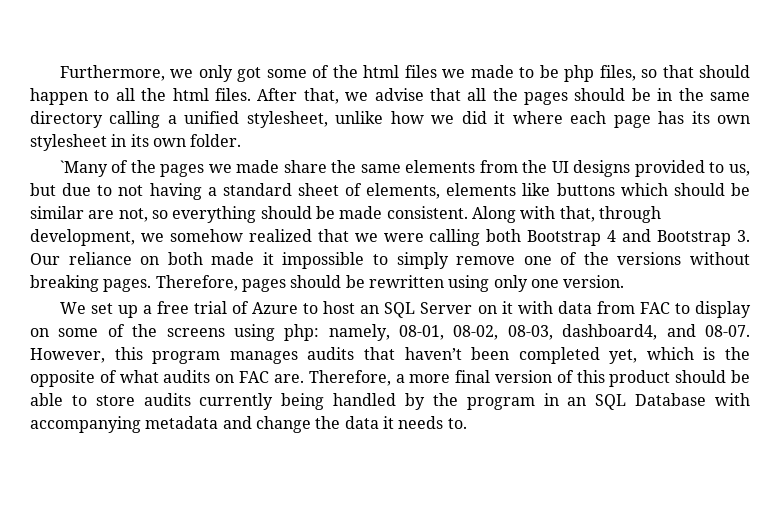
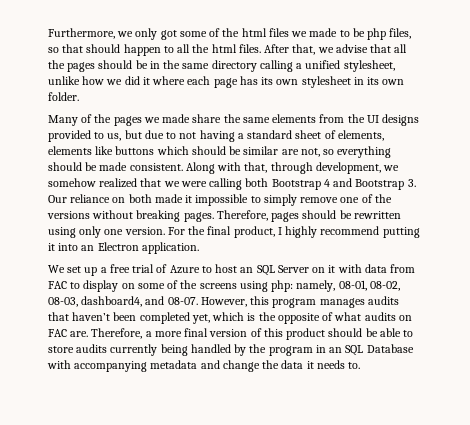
- `Many of the pages we made share the same elements from the UI designs provided to us, but due to not having a standard sheet of elements, elements like buttons which should be similar are not, so everything should be made consistent.
+ Many of the pages we made share the same elements from the UI designs provided to us, but due to not having a standard sheet of elements, elements like buttons which should be similar are not, so everything should be made consistent.
+ For the final product, I highly recommend putting it into an Electron application.

